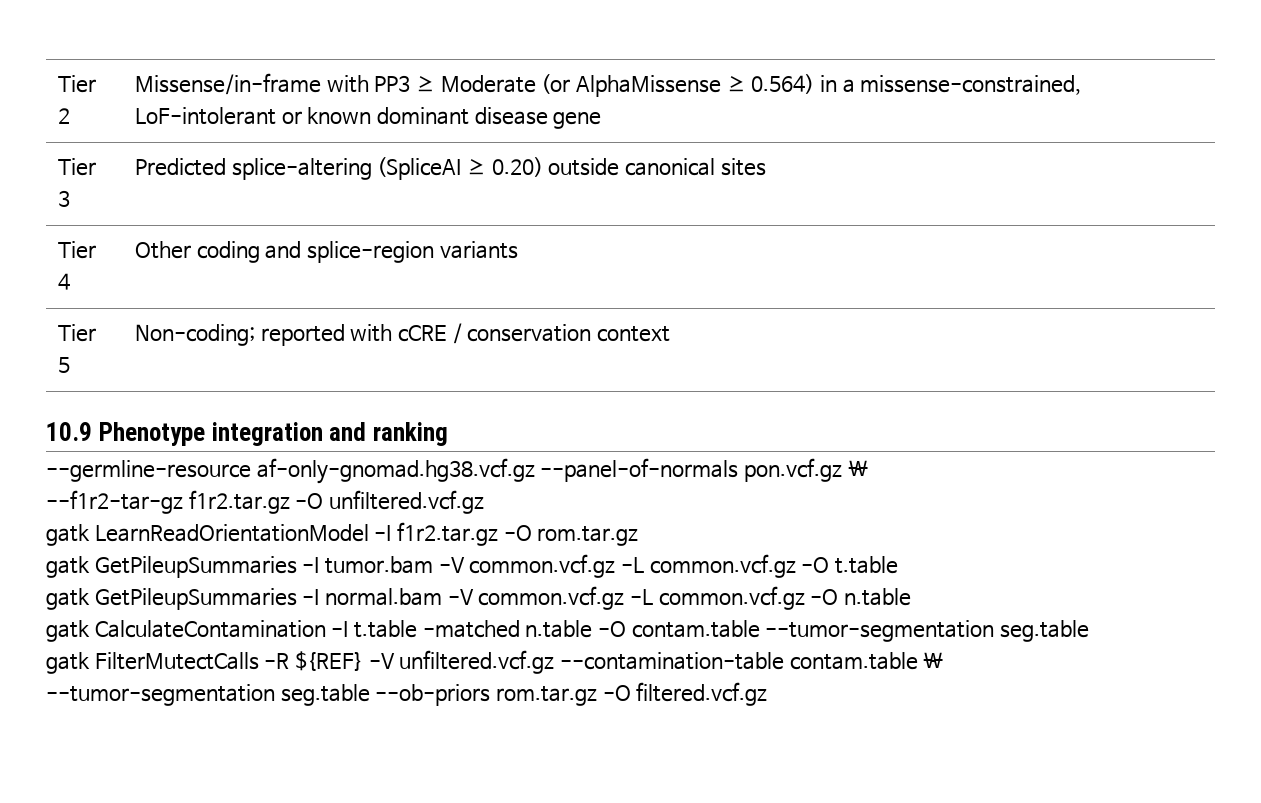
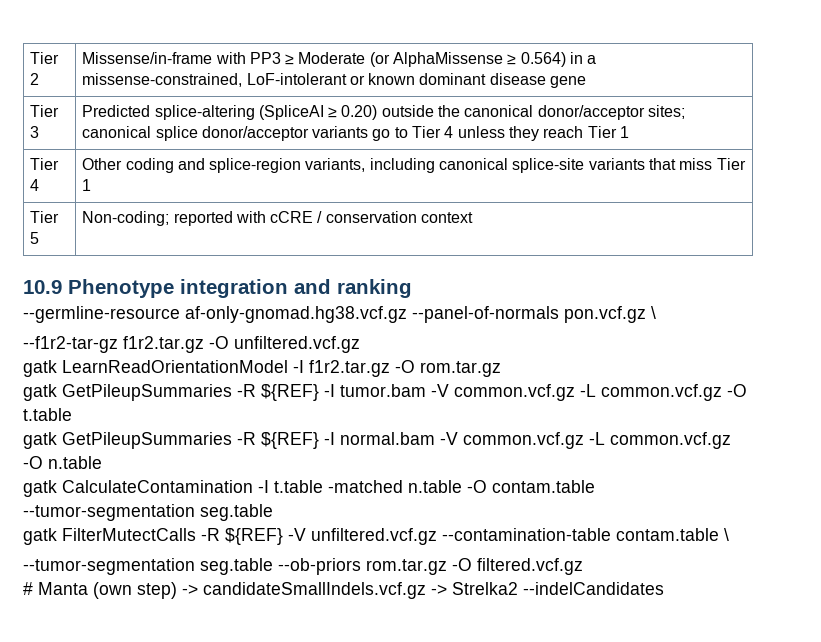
- Tier 3 | Predicted splice-altering (SpliceAI ≥ 0.20) outside canonical sites
+ Tier 3 | Predicted splice-altering (SpliceAI ≥ 0.20) outside the canonical donor/acceptor sites; canonical splice donor/acceptor variants go to Tier 4 unless they reach Tier 1
- Tier 4 | Other coding and splice-region variants
+ Tier 4 | Other coding and splice-region variants, including canonical splice-site variants that miss Tier 1
- gatk GetPileupSummaries -I tumor.bam -V common.vcf.gz -L common.vcf.gz -O t.table
+ gatk GetPileupSummaries -R ${REF} -I tumor.bam -V common.vcf.gz -L common.vcf.gz -O t.table
- gatk GetPileupSummaries -I normal.bam -V common.vcf.gz -L common.vcf.gz -O n.table
+ gatk GetPileupSummaries -R ${REF} -I normal.bam -V common.vcf.gz -L common.vcf.gz -O n.table
+ # Manta (own step) -> candidateSmallIndels.vcf.gz -> Strelka2 --indelCandidates

